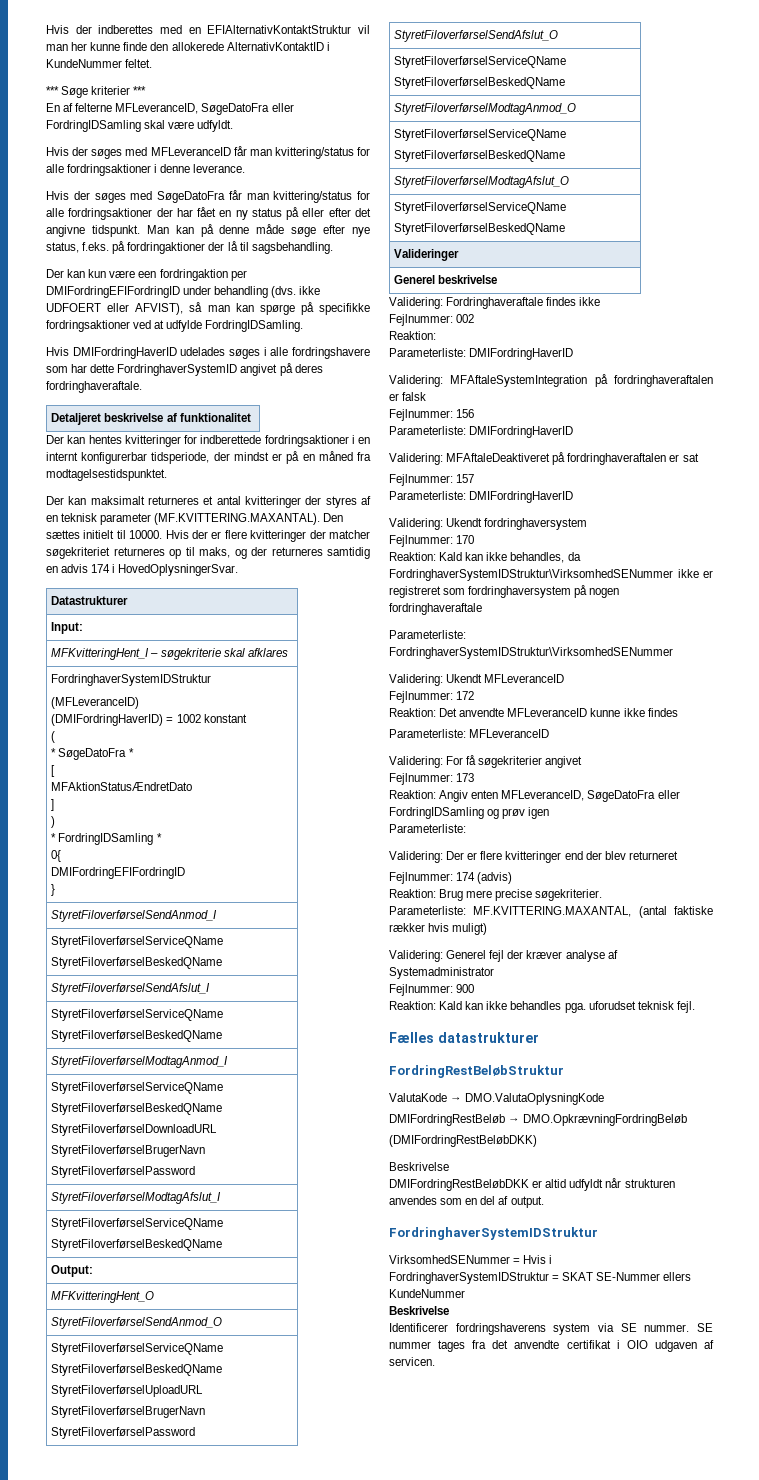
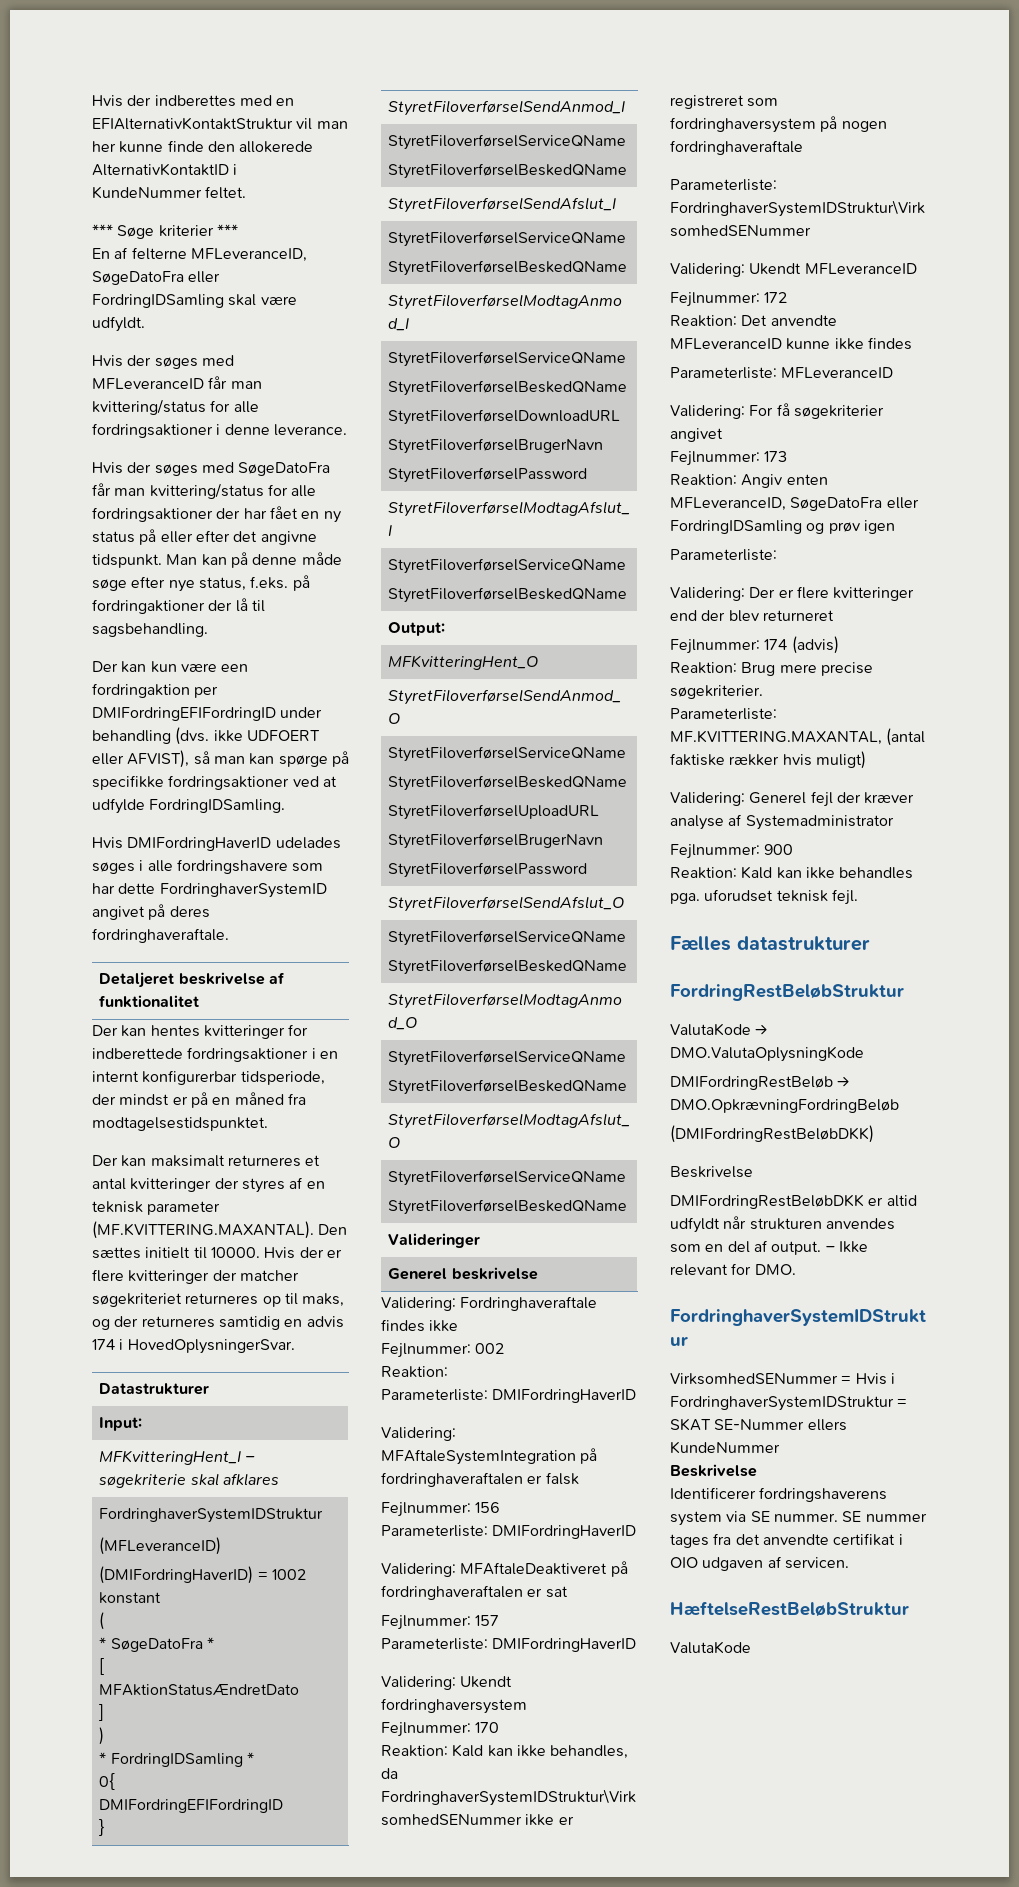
+ – Ikke relevant for DMO.
+ HæftelseRestBeløbStruktur
+ ValutaKode

